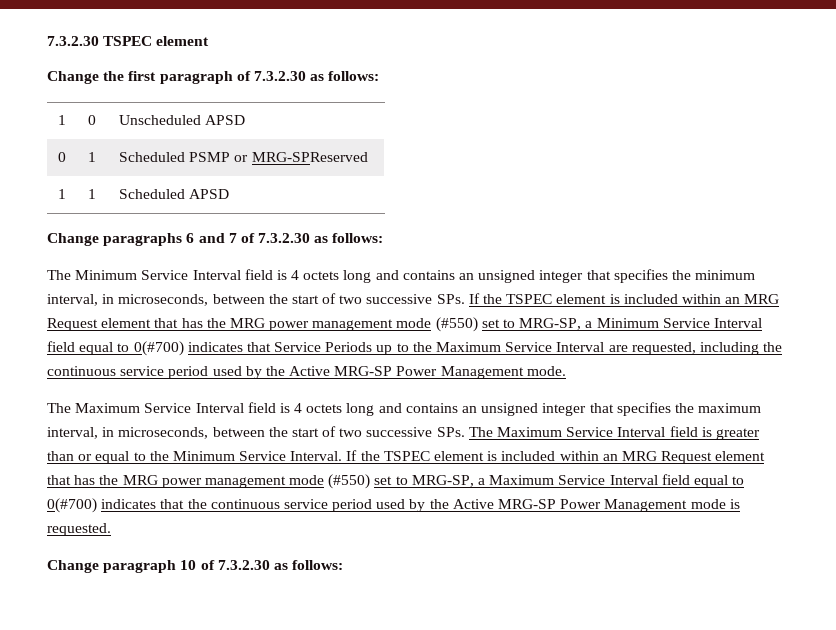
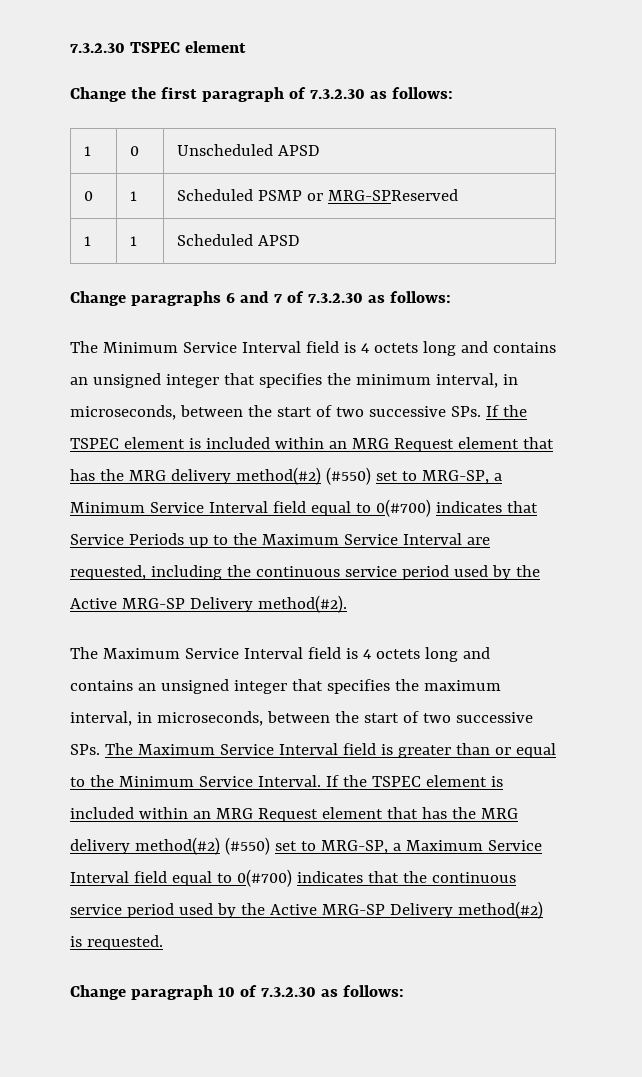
- The Minimum Service Interval field is 4 octets long and contains an unsigned integer that specifies the minimum interval, in microseconds, between the start of two successive SPs. If the TSPEC element is included within an MRG Request element that has the MRG power management mode (#550) set to MRG-SP, a Minimum Service Interval field equal to 0(#700) indicates that Service Periods up to the Maximum Service Interval are requested, including the continuous service period used by the Active MRG-SP Power Management mode.
+ The Minimum Service Interval field is 4 octets long and contains an unsigned integer that specifies the minimum interval, in microseconds, between the start of two successive SPs. If the TSPEC element is included within an MRG Request element that has the MRG delivery method(#2) (#550) set to MRG-SP, a Minimum Service Interval field equal to 0(#700) indicates that Service Periods up to the Maximum Service Interval are requested, including the continuous service period used by the Active MRG-SP Delivery method(#2).
- If the TSPEC element is included within an MRG Request element that has the MRG power management mode (#550) set to MRG-SP, a Maximum Service Interval field equal to 0(#700) indicates that the continuous service period used by the Active MRG-SP Power Management mode is requested.
+ If the TSPEC element is included within an MRG Request element that has the MRG delivery method(#2) (#550) set to MRG-SP, a Maximum Service Interval field equal to 0(#700) indicates that the continuous service period used by the Active MRG-SP Delivery method(#2) is requested.

